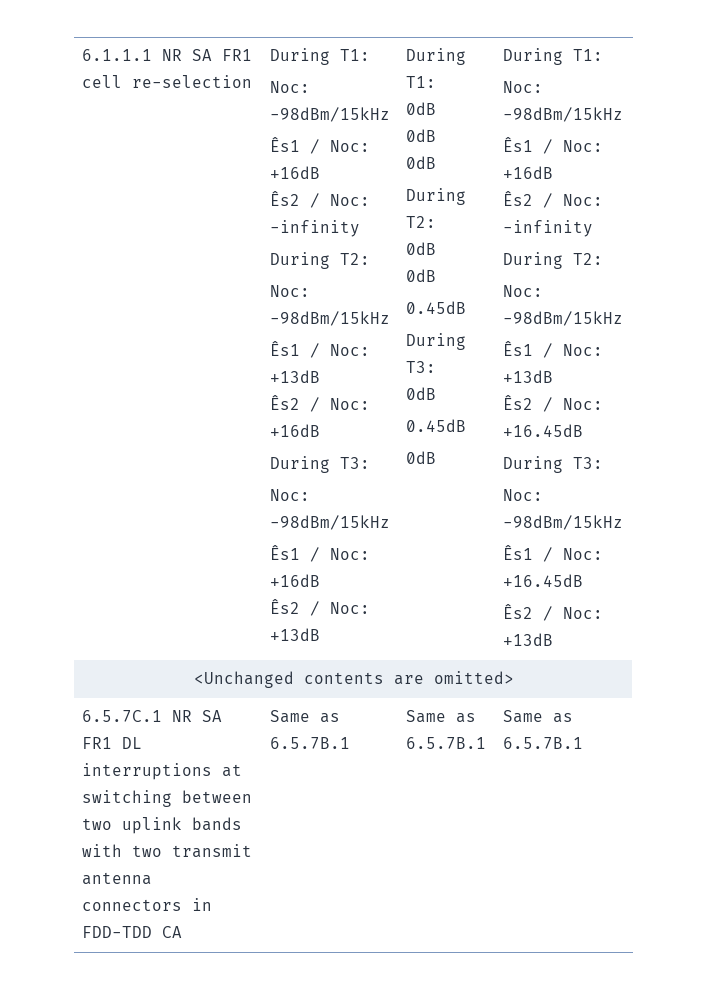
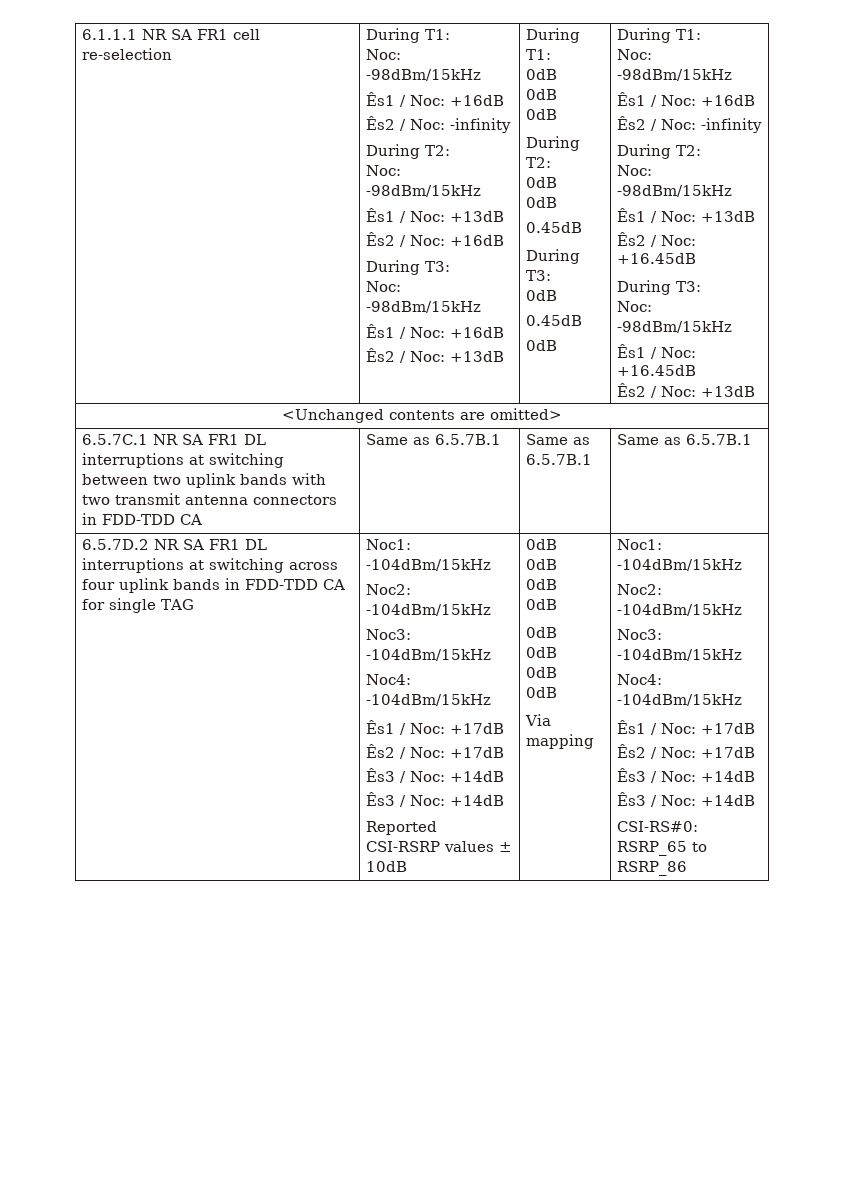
+ 6.5.7D.2 NR SA FR1 DL interruptions at switching across four uplink bands in FDD-TDD CA for single TAG | Noc1: -104dBm/15kHz
+ Noc2: -104dBm/15kHz
+ Noc3: -104dBm/15kHz
+ Noc4: -104dBm/15kHz
+ Ês1 / Noc: +17dB
+ Ês2 / Noc: +17dB
+ Ês3 / Noc: +14dB
+ Ês3 / Noc: +14dB
+ Reported CSI-RSRP values ± 10dB | 0dB
+ 0dB
+ 0dB
+ 0dB
+ 0dB
+ 0dB
+ 0dB
+ 0dB
+ Via mapping | Noc1: -104dBm/15kHz
+ Noc2: -104dBm/15kHz
+ Noc3: -104dBm/15kHz
+ Noc4: -104dBm/15kHz
+ Ês1 / Noc: +17dB
+ Ês2 / Noc: +17dB
+ Ês3 / Noc: +14dB
+ Ês3 / Noc: +14dB
+ CSI-RS#0: RSRP_65 to RSRP_86

